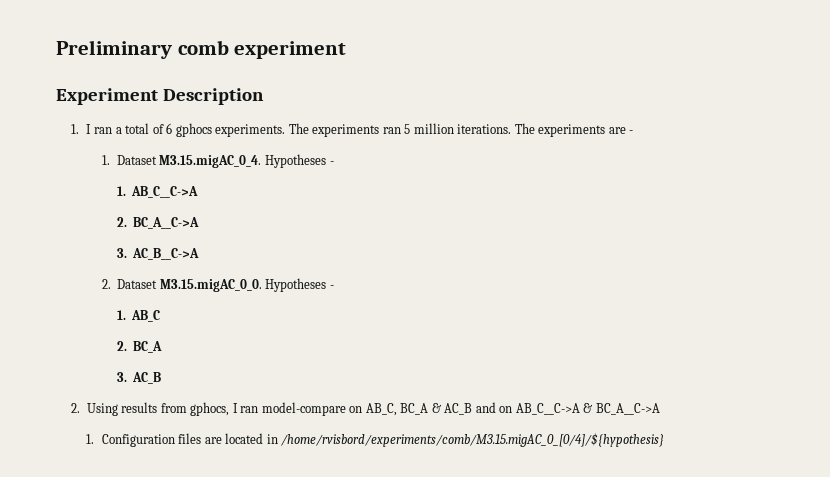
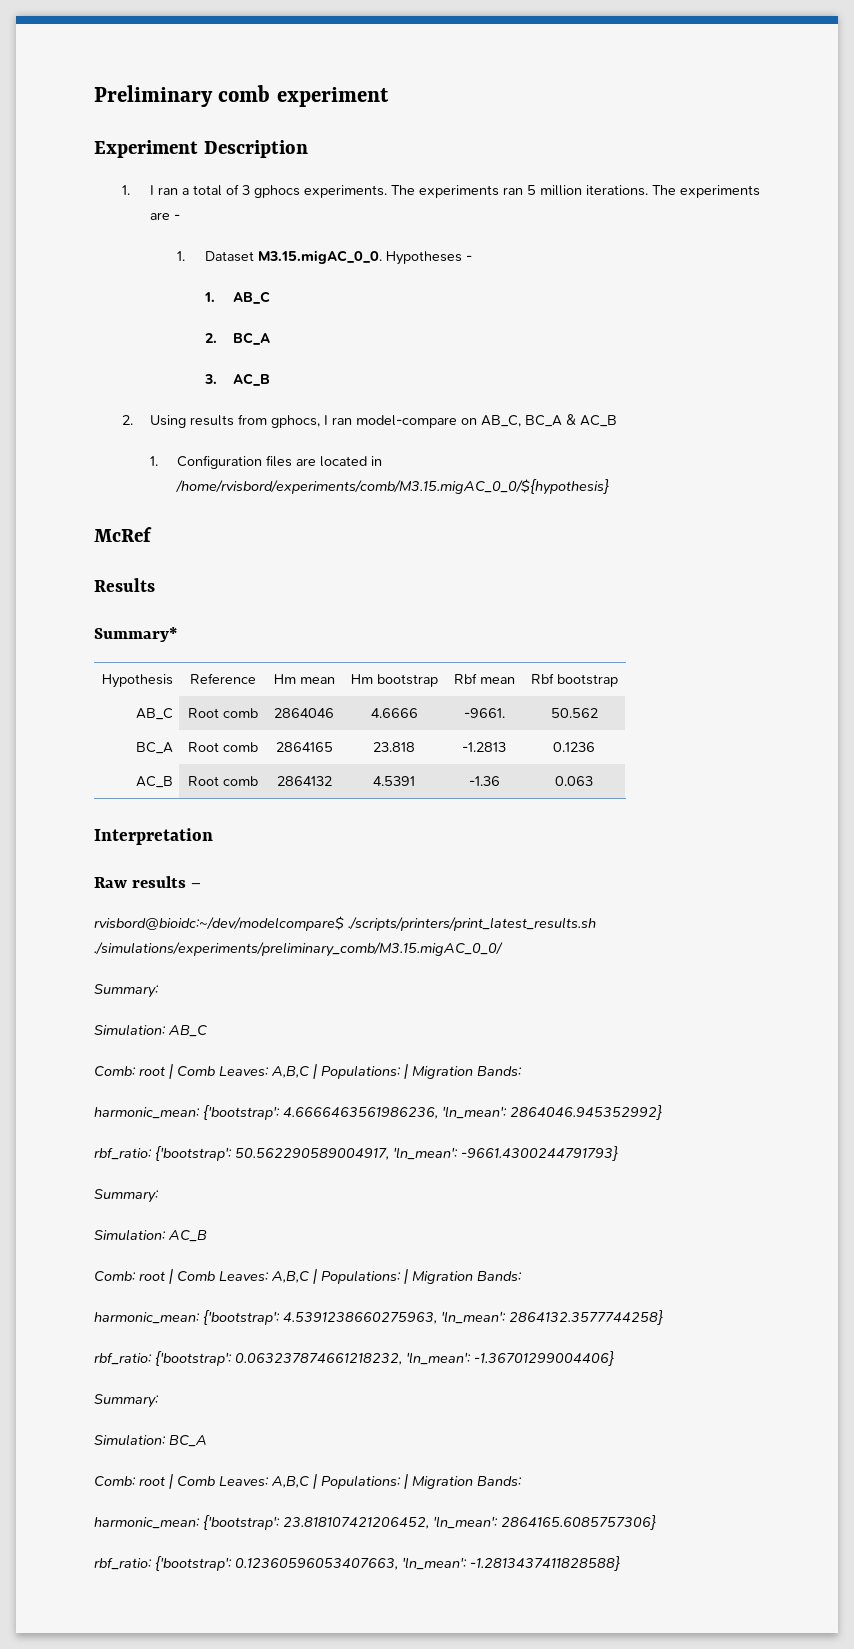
- 1. I ran a total of 6 gphocs experiments.
+ 1. I ran a total of 3 gphocs experiments.
- 1. Dataset M3.15.migAC_0_4. Hypotheses -
- 1. AB_C__C->A
- 2. BC_A__C->A
- 3. AC_B__C->A
- 2. Dataset M3.15.migAC_0_0. Hypotheses -
+ 1. Dataset M3.15.migAC_0_0. Hypotheses -
- 2. Using results from gphocs, I ran model-compare on AB_C, BC_A & AC_B and on AB_C__C->A & BC_A__C->A
+ 2. Using results from gphocs, I ran model-compare on AB_C, BC_A & AC_B
- 1. Configuration files are located in /home/rvisbord/experiments/comb/M3.15.migAC_0_[0/4]/${hypothesis}
+ 1. Configuration files are located in /home/rvisbord/experiments/comb/M3.15.migAC_0_0/${hypothesis}
+ McRef
+ Results
+ Summary*
+ Hypothesis | Reference | Hm mean | Hm bootstrap | Rbf mean | Rbf bootstrap
+ AB_C | Root comb | 2864046 | 4.6666 | -9661. | 50.562
+ BC_A | Root comb | 2864165 | 23.818 | -1.2813 | 0.1236
+ AC_B | Root comb | 2864132 | 4.5391 | -1.36 | 0.063
+ Interpretation
+ Raw results –
+ rvisbord@bioidc:~/dev/modelcompare$ ./scripts/printers/print_latest_results.sh ./simulations/experiments/preliminary_comb/M3.15.migAC_0_0/
+ Summary:
+ Simulation: AB_C
+ Comb: root | Comb Leaves: A,B,C | Populations: | Migration Bands:
+ harmonic_mean: {'bootstrap': 4.6666463561986236, 'ln_mean': 2864046.945352992}
+ rbf_ratio: {'bootstrap': 50.562290589004917, 'ln_mean': -9661.4300244791793}
+ Summary:
+ Simulation: AC_B
+ Comb: root | Comb Leaves: A,B,C | Populations: | Migration Bands:
+ harmonic_mean: {'bootstrap': 4.5391238660275963, 'ln_mean': 2864132.3577744258}
+ rbf_ratio: {'bootstrap': 0.063237874661218232, 'ln_mean': -1.36701299004406}
+ Summary:
+ Simulation: BC_A
+ Comb: root | Comb Leaves: A,B,C | Populations: | Migration Bands:
+ harmonic_mean: {'bootstrap': 23.818107421206452, 'ln_mean': 2864165.6085757306}
+ rbf_ratio: {'bootstrap': 0.12360596053407663, 'ln_mean': -1.2813437411828588}

